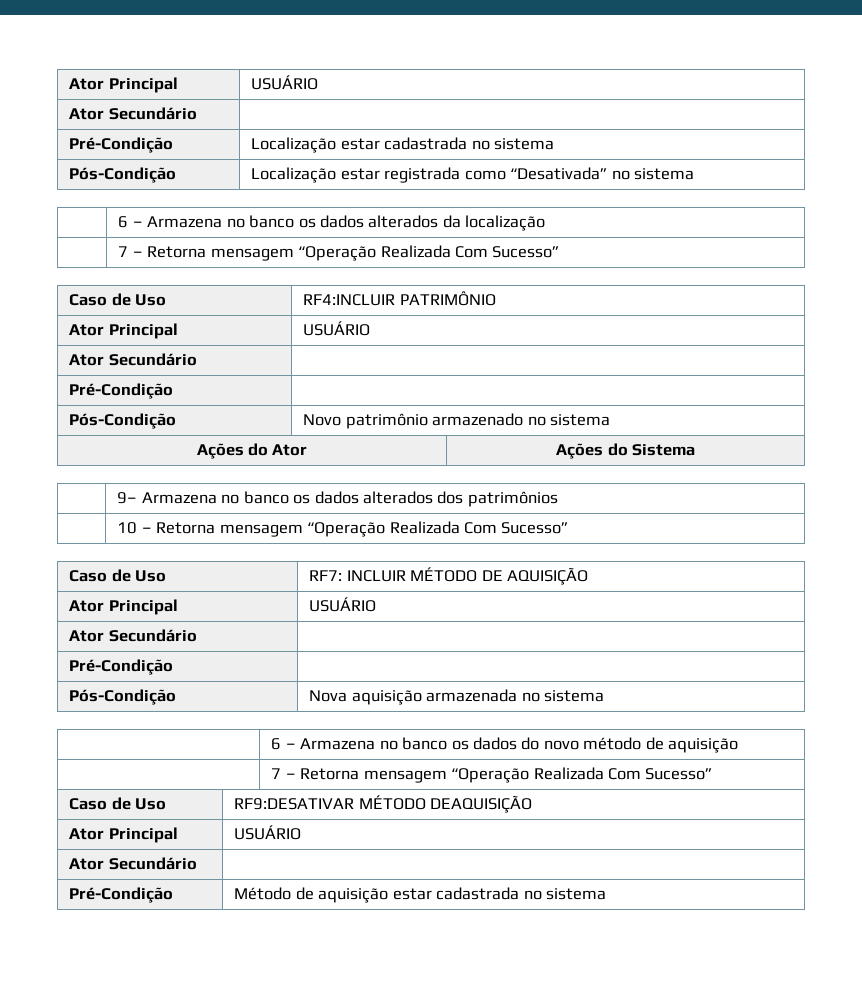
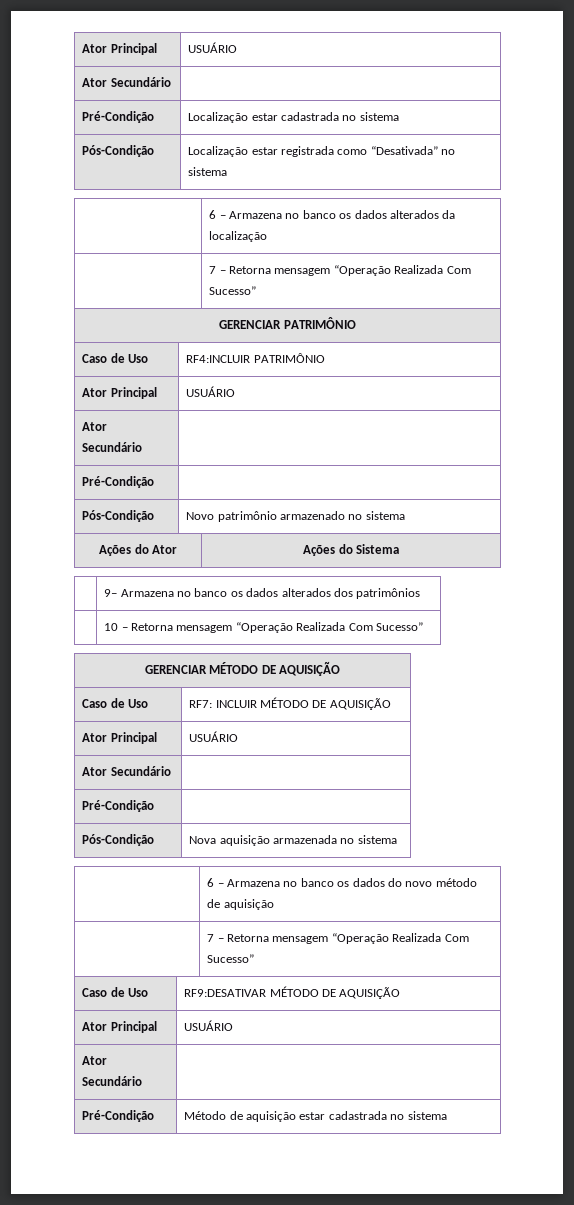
+ GERENCIAR PATRIMÔNIO
+ GERENCIAR MÉTODO DE AQUISIÇÃO
- Caso de Uso | RF9:DESATIVAR MÉTODO DEAQUISIÇÃO
+ Caso de Uso | RF9:DESATIVAR MÉTODO DE AQUISIÇÃO

